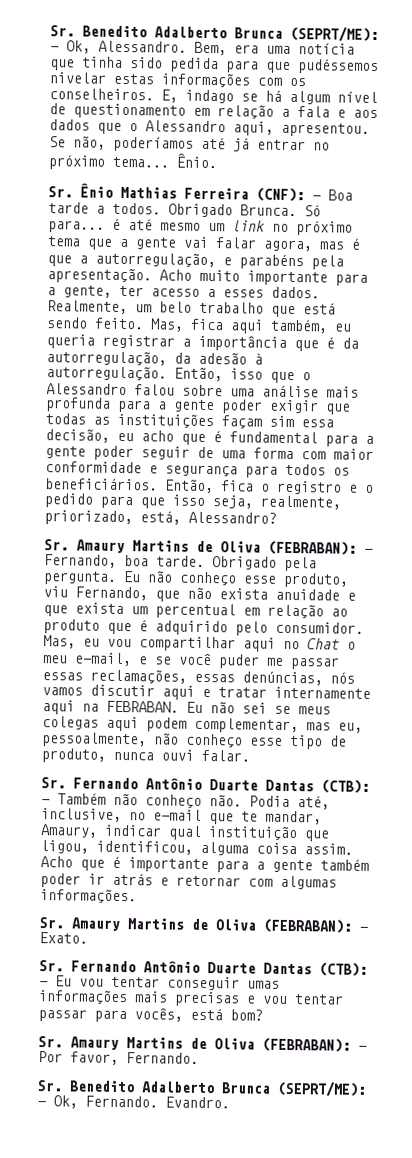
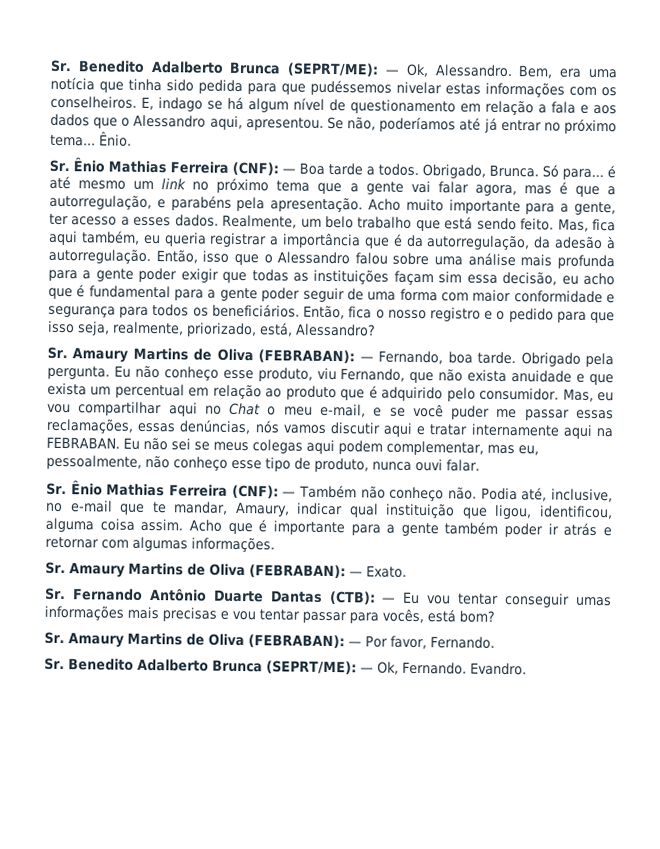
- Obrigado Brunca.
+ Obrigado, Brunca.
- Então, fica o registro e o pedido para que isso seja, realmente, priorizado, está, Alessandro?
+ Então, fica o nosso registro e o pedido para que isso seja, realmente, priorizado, está, Alessandro?
- Sr. Fernando Antônio Duarte Dantas (CTB): — Também não conheço não.
+ Sr. Ênio Mathias Ferreira (CNF): — Também não conheço não.

